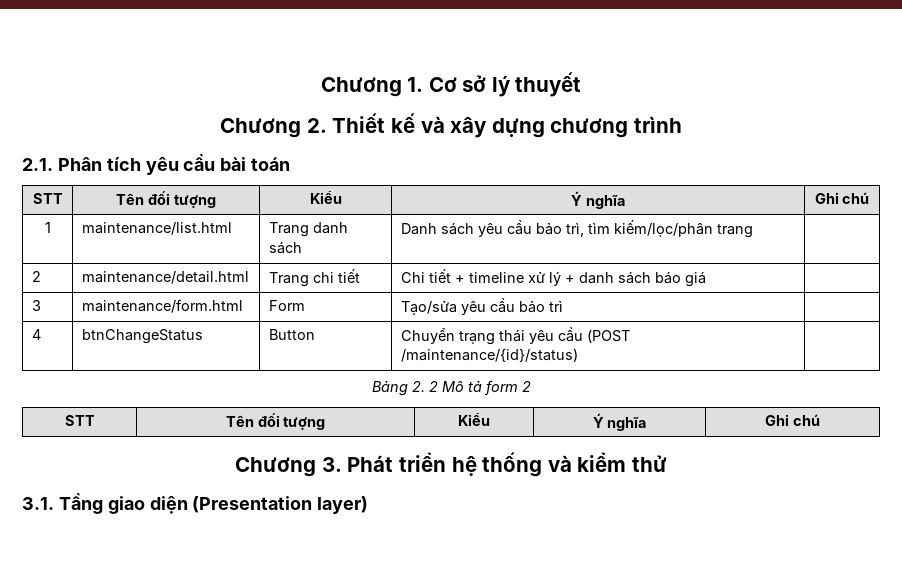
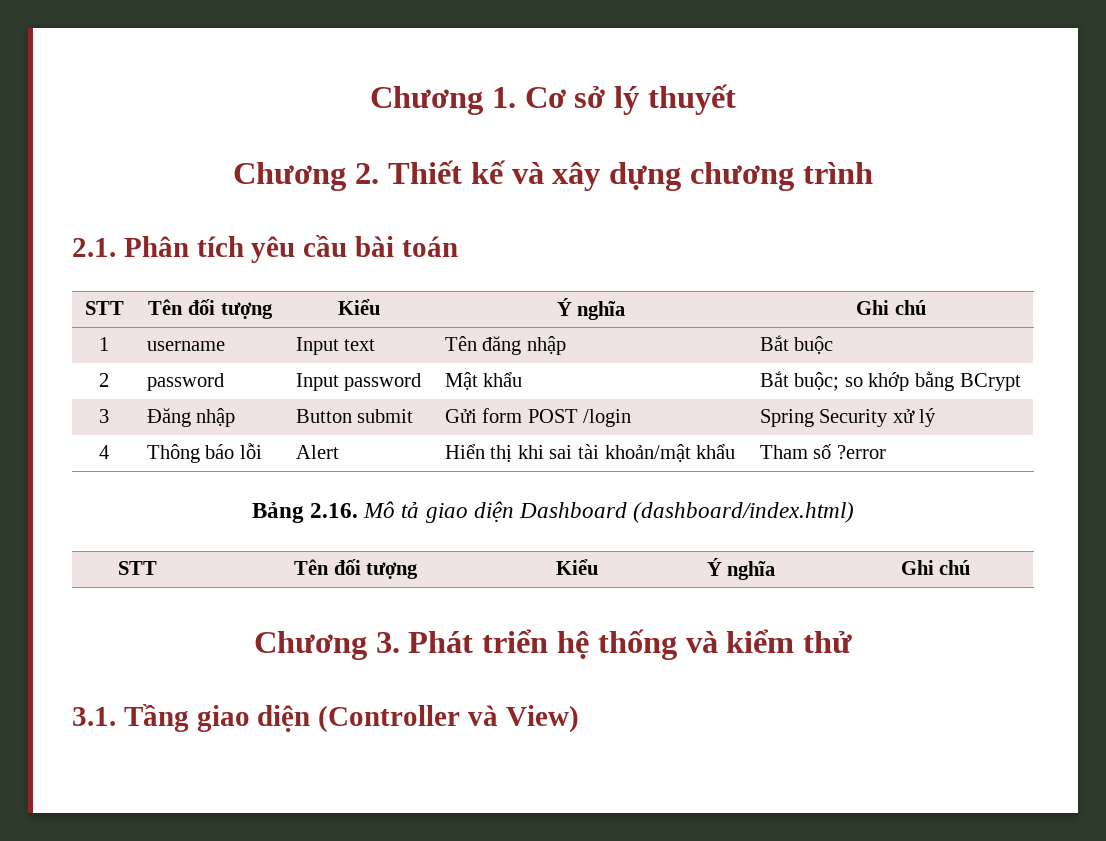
- 1 | maintenance/list.html | Trang danh sách | Danh sách yêu cầu bảo trì, tìm kiếm/lọc/phân trang |
- 2 | maintenance/detail.html | Trang chi tiết | Chi tiết + timeline xử lý + danh sách báo giá |
- 3 | maintenance/form.html | Form | Tạo/sửa yêu cầu bảo trì |
- 4 | btnChangeStatus | Button | Chuyển trạng thái yêu cầu (POST /maintenance/{id}/status) |
- Bảng 2. 2 Mô tả form 2
+ 1 | username | Input text | Tên đăng nhập | Bắt buộc
+ 2 | password | Input password | Mật khẩu | Bắt buộc; so khớp bằng BCrypt
+ 3 | Đăng nhập | Button submit | Gửi form POST /login | Spring Security xử lý
+ 4 | Thông báo lỗi | Alert | Hiển thị khi sai tài khoản/mật khẩu | Tham số ?error
+ Bảng 2.16. Mô tả giao diện Dashboard (dashboard/index.html)
- 3.1. Tầng giao diện (Presentation layer)
+ 3.1. Tầng giao diện (Controller và View)

